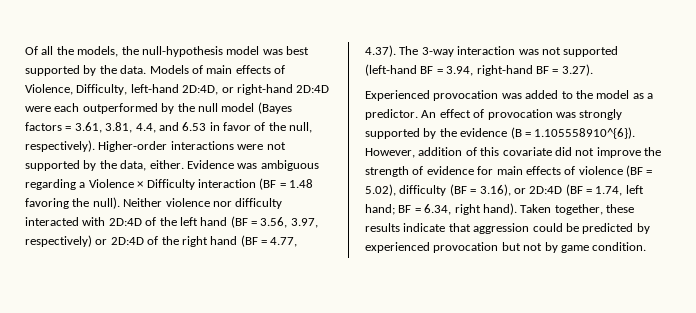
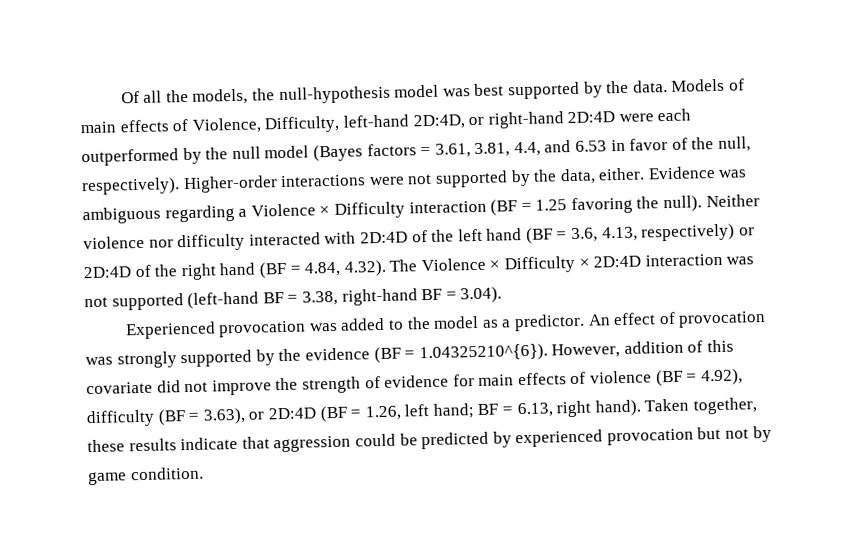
- Evidence was ambiguous regarding a Violence × Difficulty interaction (BF = 1.48 favoring the null).
+ Evidence was ambiguous regarding a Violence × Difficulty interaction (BF = 1.25 favoring the null).
- Neither violence nor difficulty interacted with 2D:4D of the left hand (BF = 3.56, 3.97, respectively) or 2D:4D of the right hand (BF = 4.77, 4.37). The 3-way interaction was not supported (left-hand BF = 3.94, right-hand BF = 3.27).
+ Neither violence nor difficulty interacted with 2D:4D of the left hand (BF = 3.6, 4.13, respectively) or 2D:4D of the right hand (BF = 4.84, 4.32). The Violence × Difficulty × 2D:4D interaction was not supported (left-hand BF = 3.38, right-hand BF = 3.04).
- An effect of provocation was strongly supported by the evidence (B = 1.105558910^{6}). However, addition of this covariate did not improve the strength of evidence for main effects of violence (BF = 5.02), difficulty (BF = 3.16), or 2D:4D (BF = 1.74, left hand; BF = 6.34, right hand).
+ An effect of provocation was strongly supported by the evidence (BF = 1.04325210^{6}). However, addition of this covariate did not improve the strength of evidence for main effects of violence (BF = 4.92), difficulty (BF = 3.63), or 2D:4D (BF = 1.26, left hand; BF = 6.13, right hand).

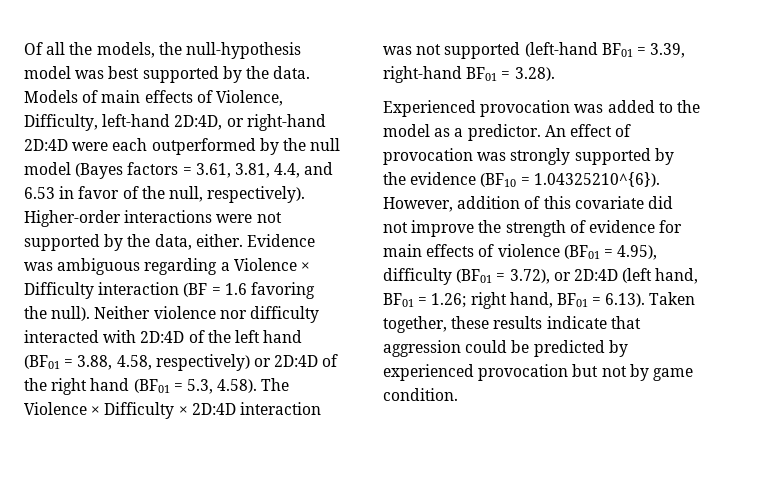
- Evidence was ambiguous regarding a Violence × Difficulty interaction (BF = 1.25 favoring the null).
+ Evidence was ambiguous regarding a Violence × Difficulty interaction (BF = 1.6 favoring the null).
- Neither violence nor difficulty interacted with 2D:4D of the left hand (BF = 3.6, 4.13, respectively) or 2D:4D of the right hand (BF = 4.84, 4.32). The Violence × Difficulty × 2D:4D interaction was not supported (left-hand BF = 3.38, right-hand BF = 3.04).
+ Neither violence nor difficulty interacted with 2D:4D of the left hand (BF01 = 3.88, 4.58, respectively) or 2D:4D of the right hand (BF01 = 5.3, 4.58). The Violence × Difficulty × 2D:4D interaction was not supported (left-hand BF01 = 3.39, right-hand BF01 = 3.28).
- An effect of provocation was strongly supported by the evidence (BF = 1.04325210^{6}). However, addition of this covariate did not improve the strength of evidence for main effects of violence (BF = 4.92), difficulty (BF = 3.63), or 2D:4D (BF = 1.26, left hand; BF = 6.13, right hand). Taken together, these results indicate that aggression could be predicted by experienced provocation but not by game condition.
+ An effect of provocation was strongly supported by the evidence (BF10 = 1.04325210^{6}). However, addition of this covariate did not improve the strength of evidence for main effects of violence (BF01 = 4.95), difficulty (BF01 = 3.72), or 2D:4D (left hand, BF01 = 1.26; right hand, BF01 = 6.13). Taken together, these results indicate that aggression could be predicted by experienced provocation but not by game condition.

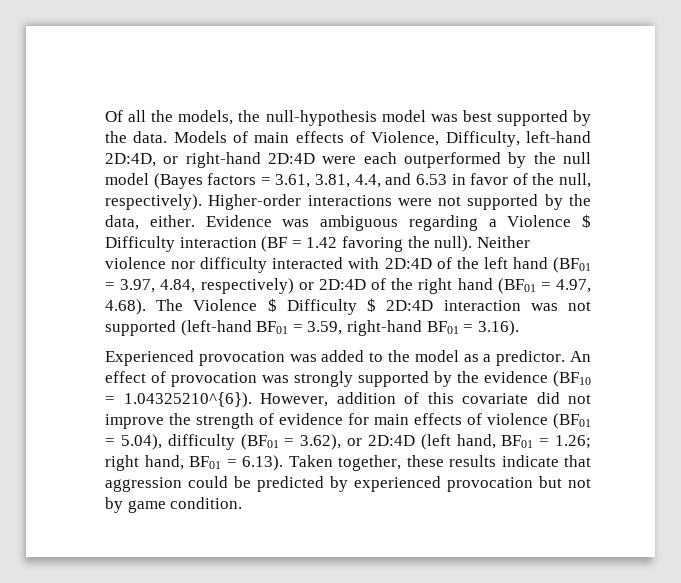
- Evidence was ambiguous regarding a Violence × Difficulty interaction (BF = 1.6 favoring the null).
+ Evidence was ambiguous regarding a Violence $ Difficulty interaction (BF = 1.42 favoring the null).
- Neither violence nor difficulty interacted with 2D:4D of the left hand (BF01 = 3.88, 4.58, respectively) or 2D:4D of the right hand (BF01 = 5.3, 4.58). The Violence × Difficulty × 2D:4D interaction was not supported (left-hand BF01 = 3.39, right-hand BF01 = 3.28).
+ Neither violence nor difficulty interacted with 2D:4D of the left hand (BF01 = 3.97, 4.84, respectively) or 2D:4D of the right hand (BF01 = 4.97, 4.68). The Violence $ Difficulty $ 2D:4D interaction was not supported (left-hand BF01 = 3.59, right-hand BF01 = 3.16).
- An effect of provocation was strongly supported by the evidence (BF10 = 1.04325210^{6}). However, addition of this covariate did not improve the strength of evidence for main effects of violence (BF01 = 4.95), difficulty (BF01 = 3.72), or 2D:4D (left hand, BF01 = 1.26;
+ An effect of provocation was strongly supported by the evidence (BF10 = 1.04325210^{6}). However, addition of this covariate did not improve the strength of evidence for main effects of violence (BF01 = 5.04), difficulty (BF01 = 3.62), or 2D:4D (left hand, BF01 = 1.26;

